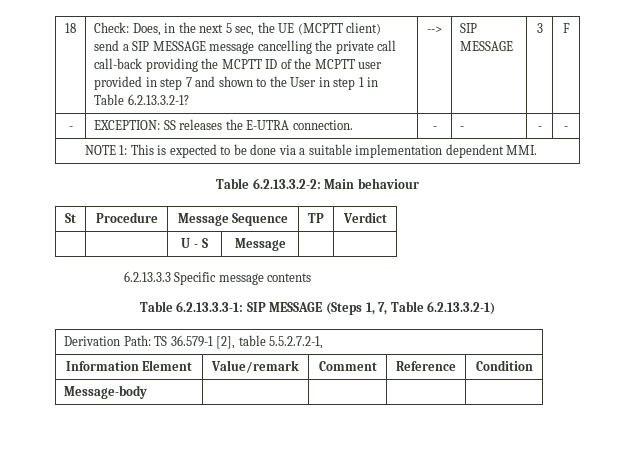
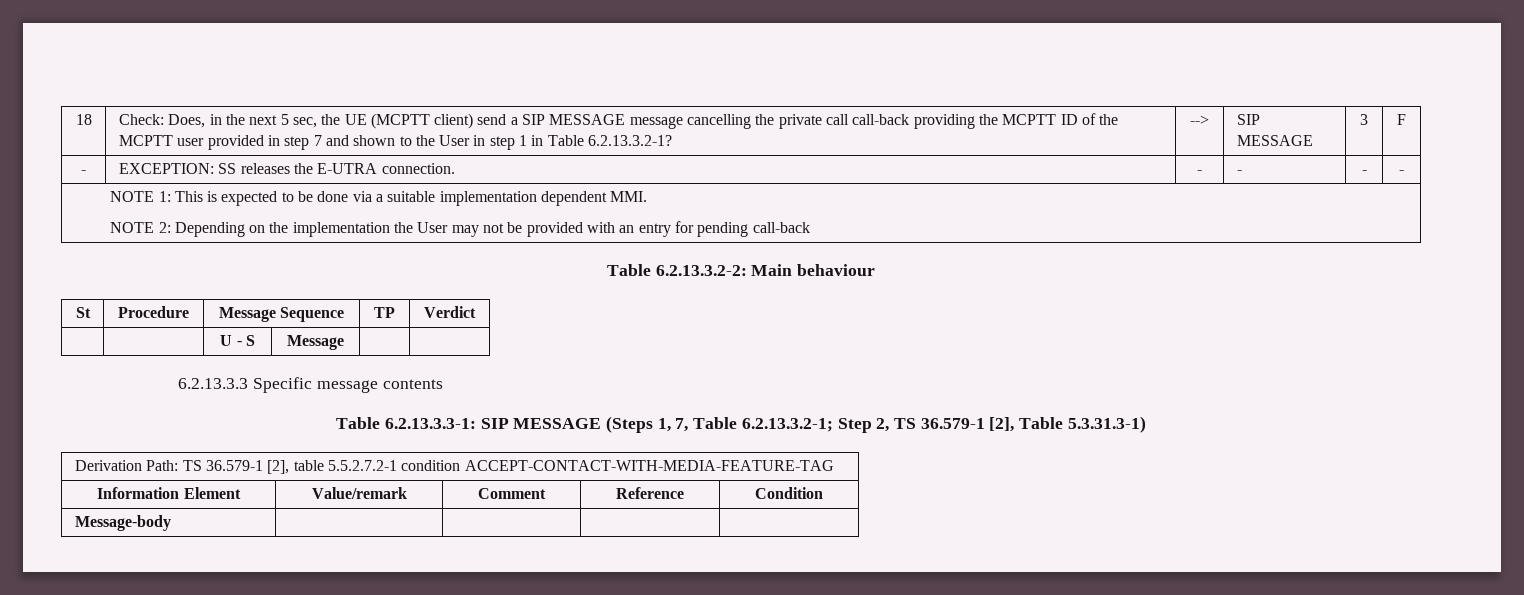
  NOTE 1: This is expected to be done via a suitable implementation dependent MMI.
+ NOTE 2: Depending on the implementation the User may not be provided with an entry for pending call-back
- Table 6.2.13.3.3-1: SIP MESSAGE (Steps 1, 7, Table 6.2.13.3.2-1)
+ Table 6.2.13.3.3-1: SIP MESSAGE (Steps 1, 7, Table 6.2.13.3.2-1; Step 2, TS 36.579-1 [2], Table 5.3.31.3-1)
- Derivation Path: TS 36.579-1 [2], table 5.5.2.7.2-1,
+ Derivation Path: TS 36.579-1 [2], table 5.5.2.7.2-1 condition ACCEPT-CONTACT-WITH-MEDIA-FEATURE-TAG

